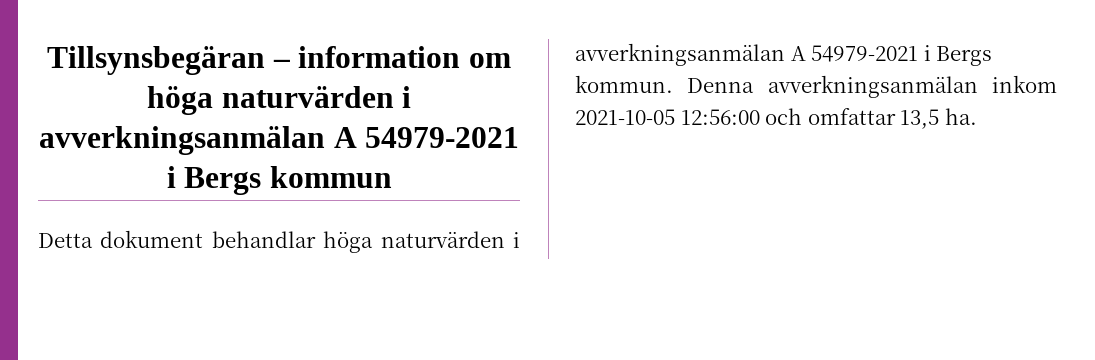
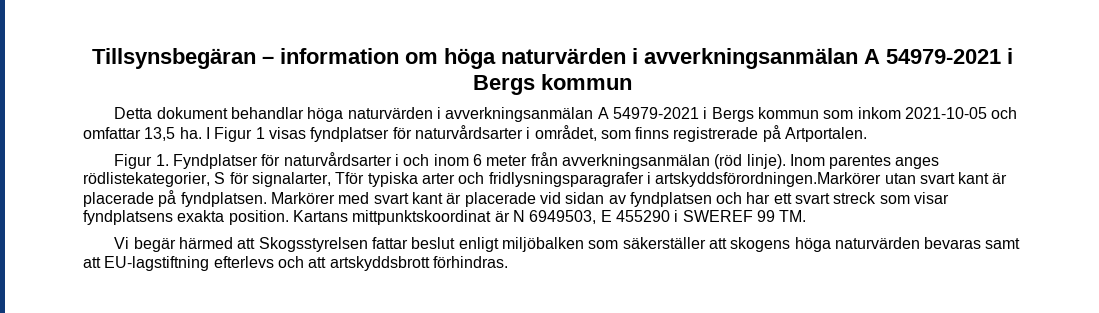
- Detta dokument behandlar höga naturvärden i avverkningsanmälan A 54979-2021 i Bergs kommun. Denna avverkningsanmälan inkom 2021-10-05 12:56:00 och omfattar 13,5 ha.
+ Detta dokument behandlar höga naturvärden i avverkningsanmälan A 54979-2021 i Bergs kommun som inkom 2021-10-05 och omfattar 13,5 ha.
+ I Figur 1 visas fyndplatser för naturvårdsarter i området, som finns registrerade på Artportalen.
+ Figur 1. Fyndplatser för naturvårdsarter i och inom 6 meter från avverkningsanmälan (röd linje). Inom parentes anges rödlistekategorier, S för signalarter, Tför typiska arter och fridlysningsparagrafer i artskyddsförordningen.Markörer utan svart kant är placerade på fyndplatsen. Markörer med svart kant är placerade vid sidan av fyndplatsen och har ett svart streck som visar fyndplatsens exakta position. Kartans mittpunktskoordinat är N 6949503, E 455290 i SWEREF 99 TM.
+ Vi begär härmed att Skogsstyrelsen fattar beslut enligt miljöbalken som säkerställer att skogens höga naturvärden bevaras samt att EU-lagstiftning efterlevs och att artskyddsbrott förhindras.

